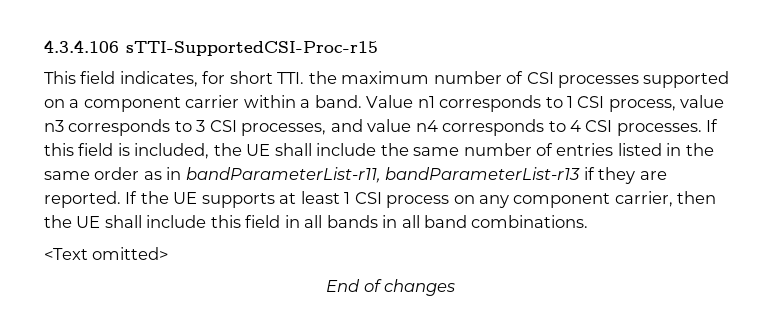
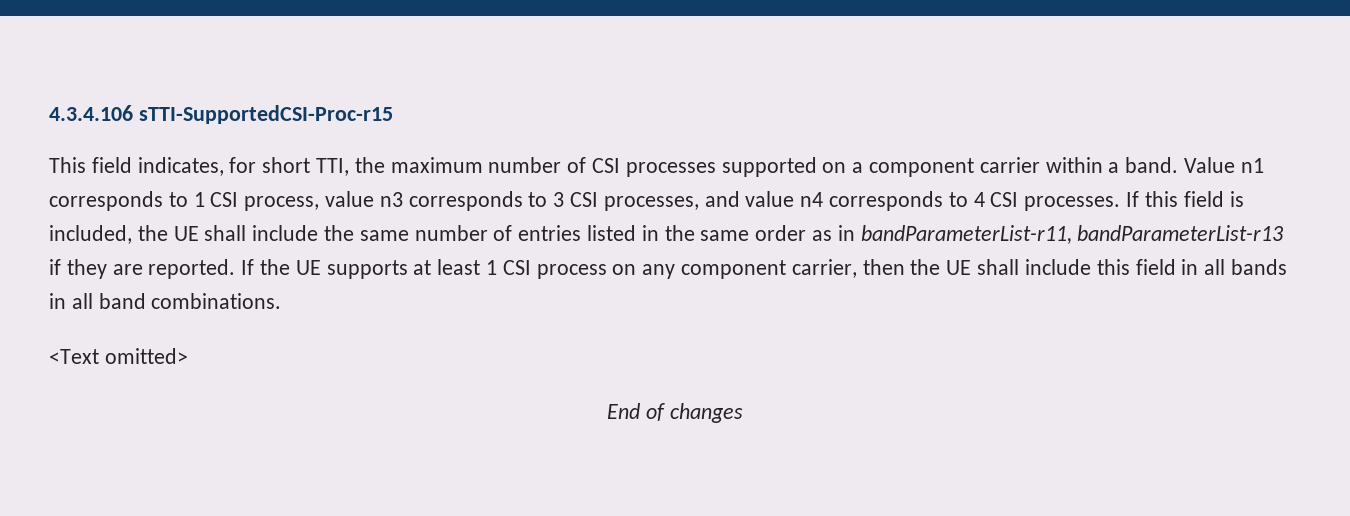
- This field indicates, for short TTI. the maximum number of CSI processes supported on a component carrier within a band.
+ This field indicates, for short TTI, the maximum number of CSI processes supported on a component carrier within a band.

